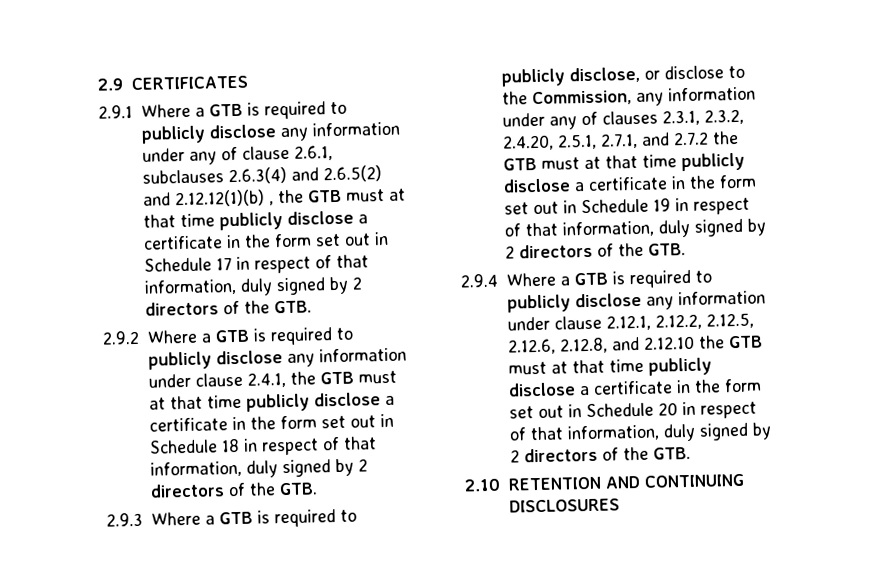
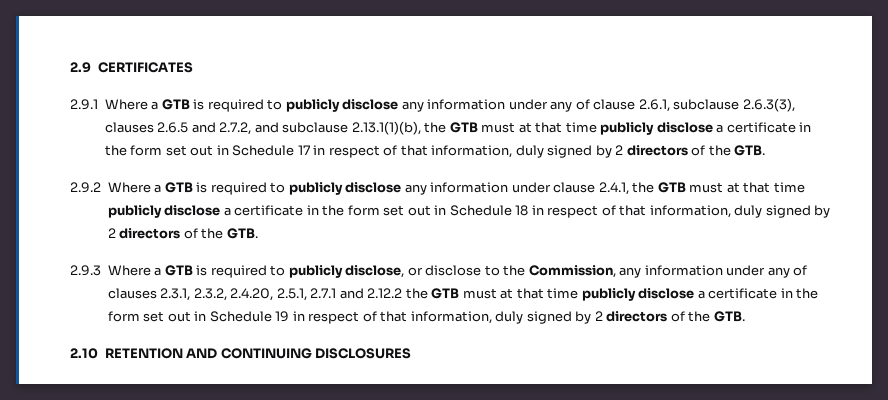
- 2.9.1 Where a GTB is required to publicly disclose any information under any of clause 2.6.1, subclauses 2.6.3(4) and 2.6.5(2) and 2.12.12(1)(b) , the GTB must at that time publicly disclose a certificate in the form set out in Schedule 17 in respect of that information, duly signed by 2 directors of the GTB.
+ 2.9.1 Where a GTB is required to publicly disclose any information under any of clause 2.6.1, subclause 2.6.3(3), clauses 2.6.5 and 2.7.2, and subclause 2.13.1(1)(b), the GTB must at that time publicly disclose a certificate in the form set out in Schedule 17 in respect of that information, duly signed by 2 directors of the GTB.
- 2.9.3 Where a GTB is required to publicly disclose, or disclose to the Commission, any information under any of clauses 2.3.1, 2.3.2, 2.4.20, 2.5.1, 2.7.1, and 2.7.2 the GTB must at that time publicly disclose a certificate in the form set out in Schedule 19 in respect of that information, duly signed by 2 directors of the GTB.
+ 2.9.3 Where a GTB is required to publicly disclose, or disclose to the Commission, any information under any of clauses 2.3.1, 2.3.2, 2.4.20, 2.5.1, 2.7.1 and 2.12.2 the GTB must at that time publicly disclose a certificate in the form set out in Schedule 19 in respect of that information, duly signed by 2 directors of the GTB.
- 2.9.4 Where a GTB is required to publicly disclose any information under clause 2.12.1, 2.12.2, 2.12.5, 2.12.6, 2.12.8, and 2.12.10 the GTB must at that time publicly disclose a certificate in the form set out in Schedule 20 in respect of that information, duly signed by 2 directors of the GTB.

